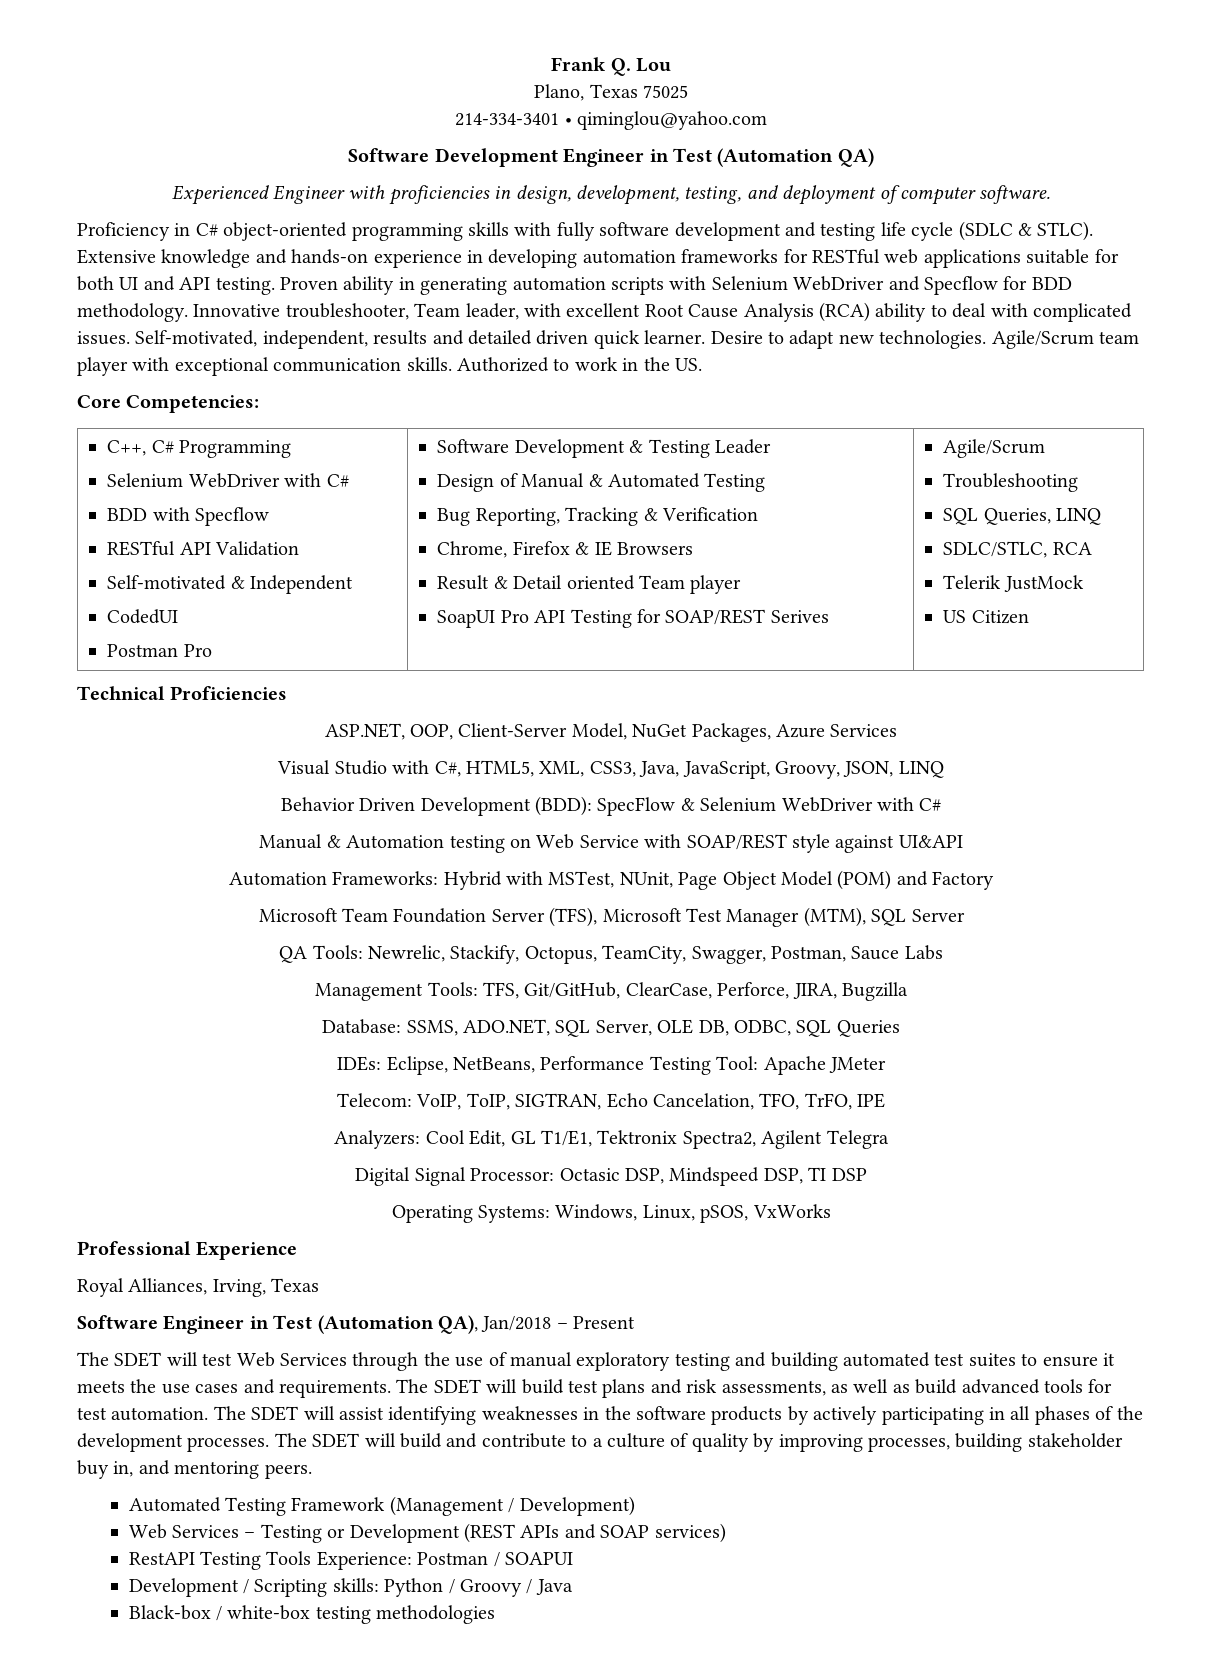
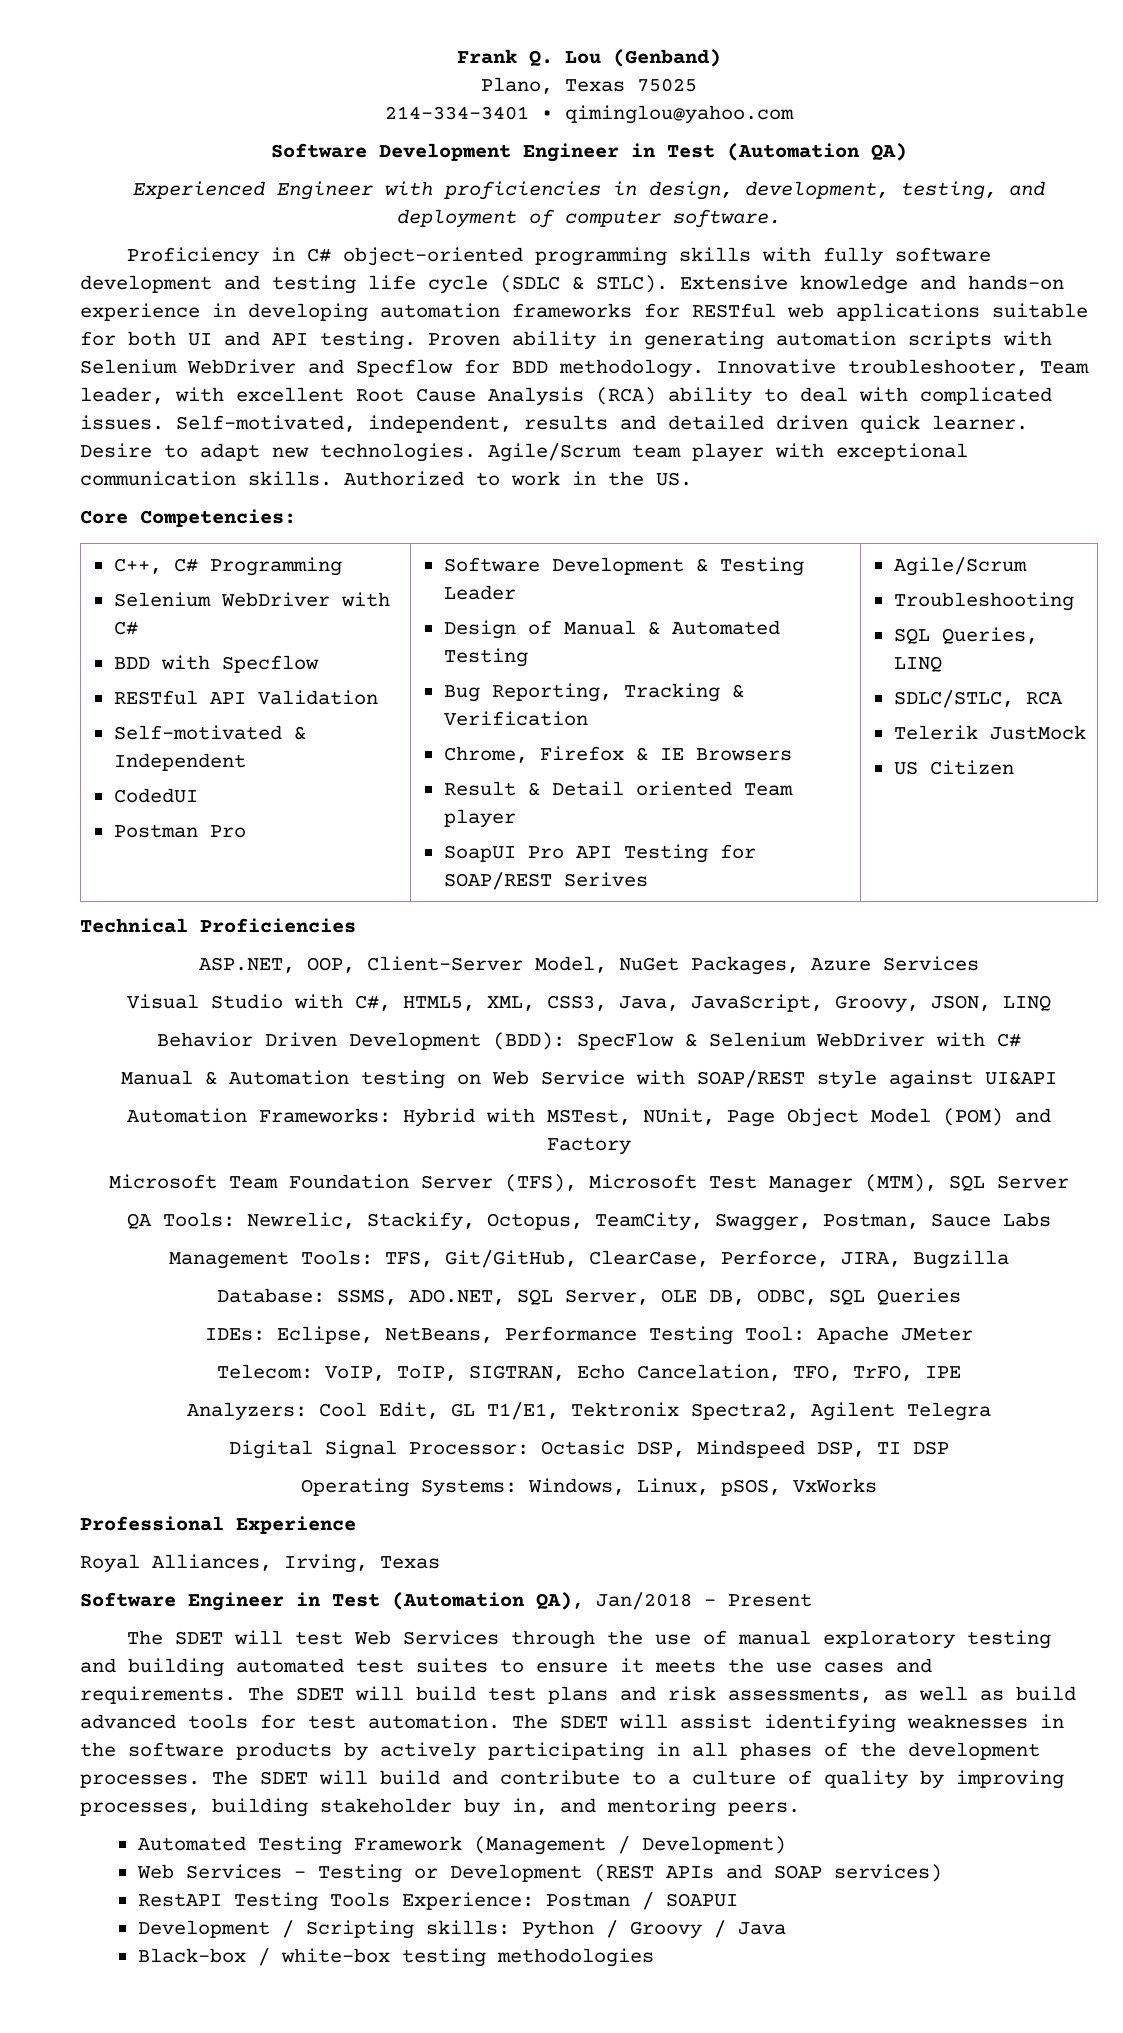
- Frank Q. Lou
+ Frank Q. Lou (Genband)

